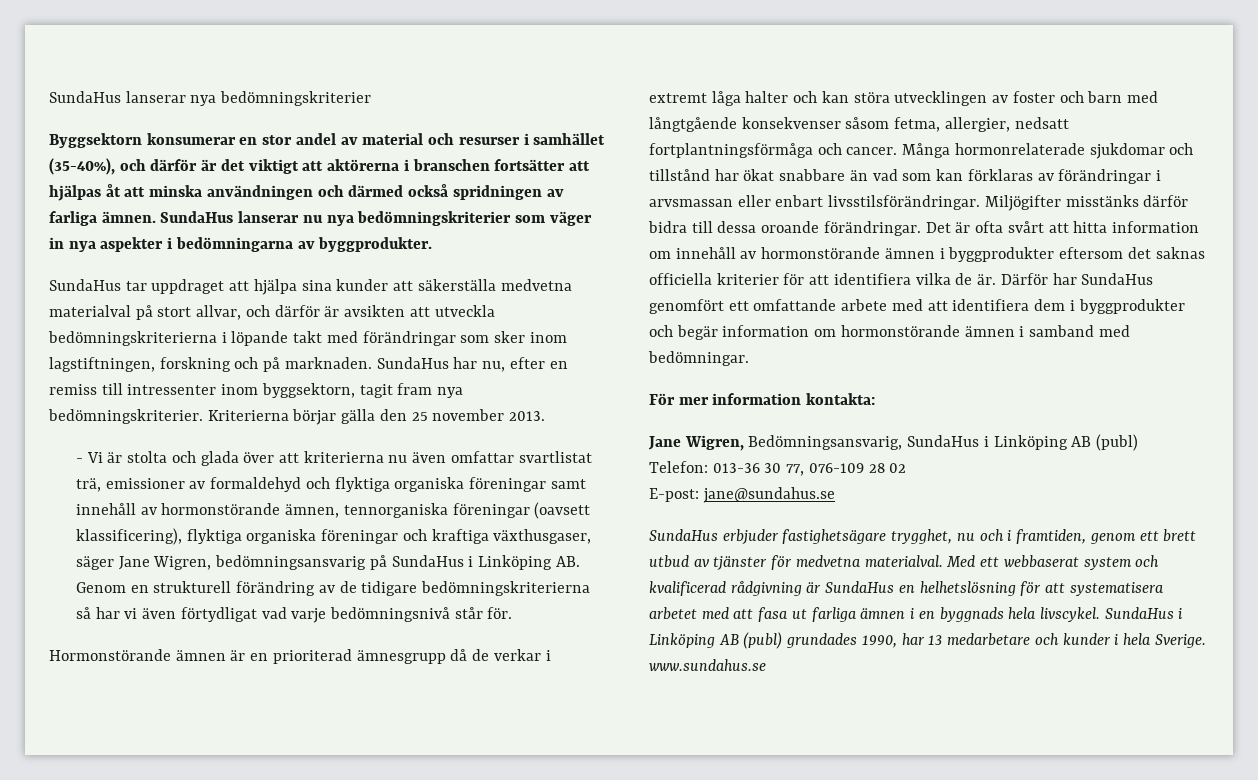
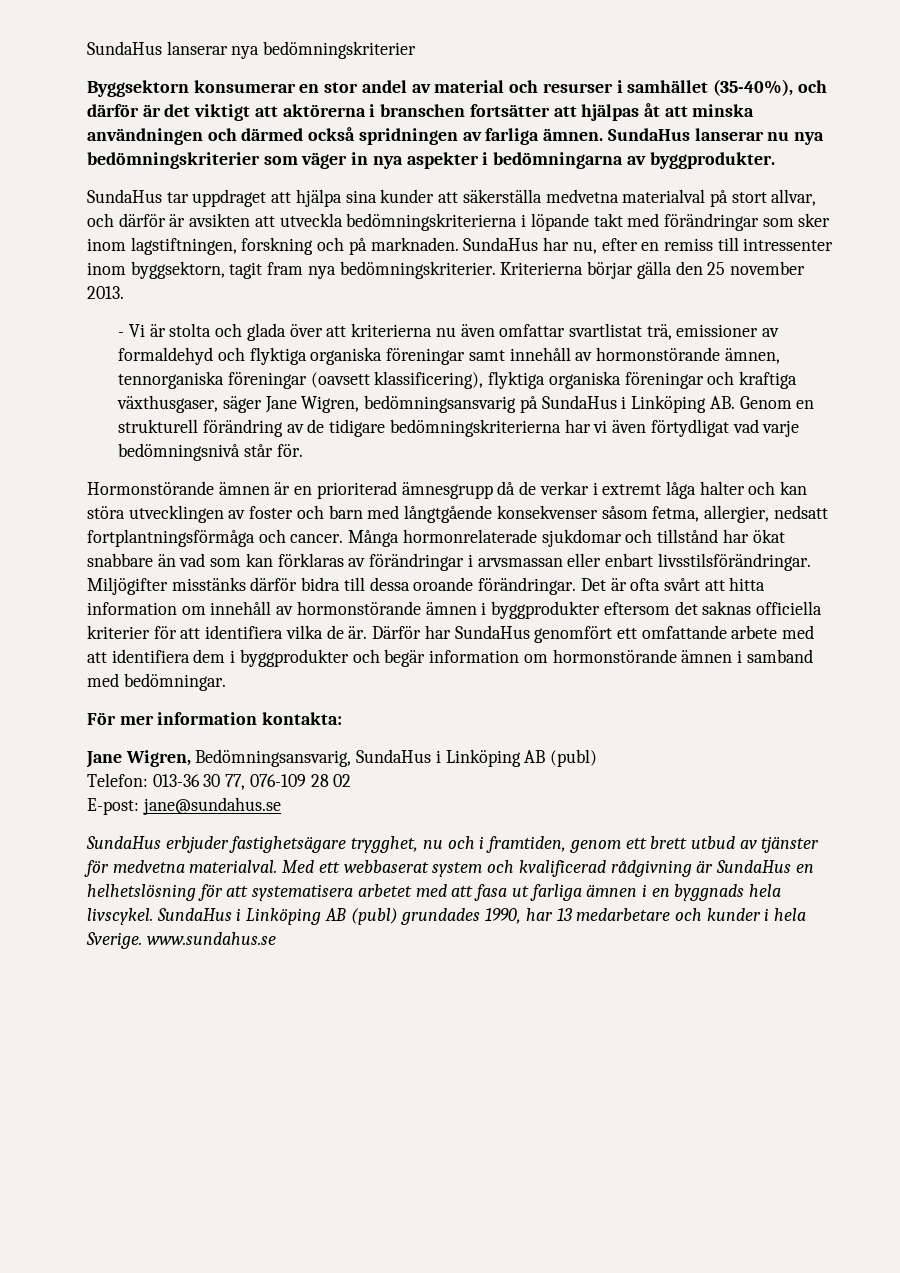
- - Vi är stolta och glada över att kriterierna nu även omfattar svartlistat trä, emissioner av formaldehyd och flyktiga organiska föreningar samt innehåll av hormonstörande ämnen, tennorganiska föreningar (oavsett klassificering), flyktiga organiska föreningar och kraftiga växthusgaser, säger Jane Wigren, bedömningsansvarig på SundaHus i Linköping AB. Genom en strukturell förändring av de tidigare bedömningskriterierna så har vi även förtydligat vad varje bedömningsnivå står för.
+ - Vi är stolta och glada över att kriterierna nu även omfattar svartlistat trä, emissioner av formaldehyd och flyktiga organiska föreningar samt innehåll av hormonstörande ämnen, tennorganiska föreningar (oavsett klassificering), flyktiga organiska föreningar och kraftiga växthusgaser, säger Jane Wigren, bedömningsansvarig på SundaHus i Linköping AB. Genom en strukturell förändring av de tidigare bedömningskriterierna har vi även förtydligat vad varje bedömningsnivå står för.

